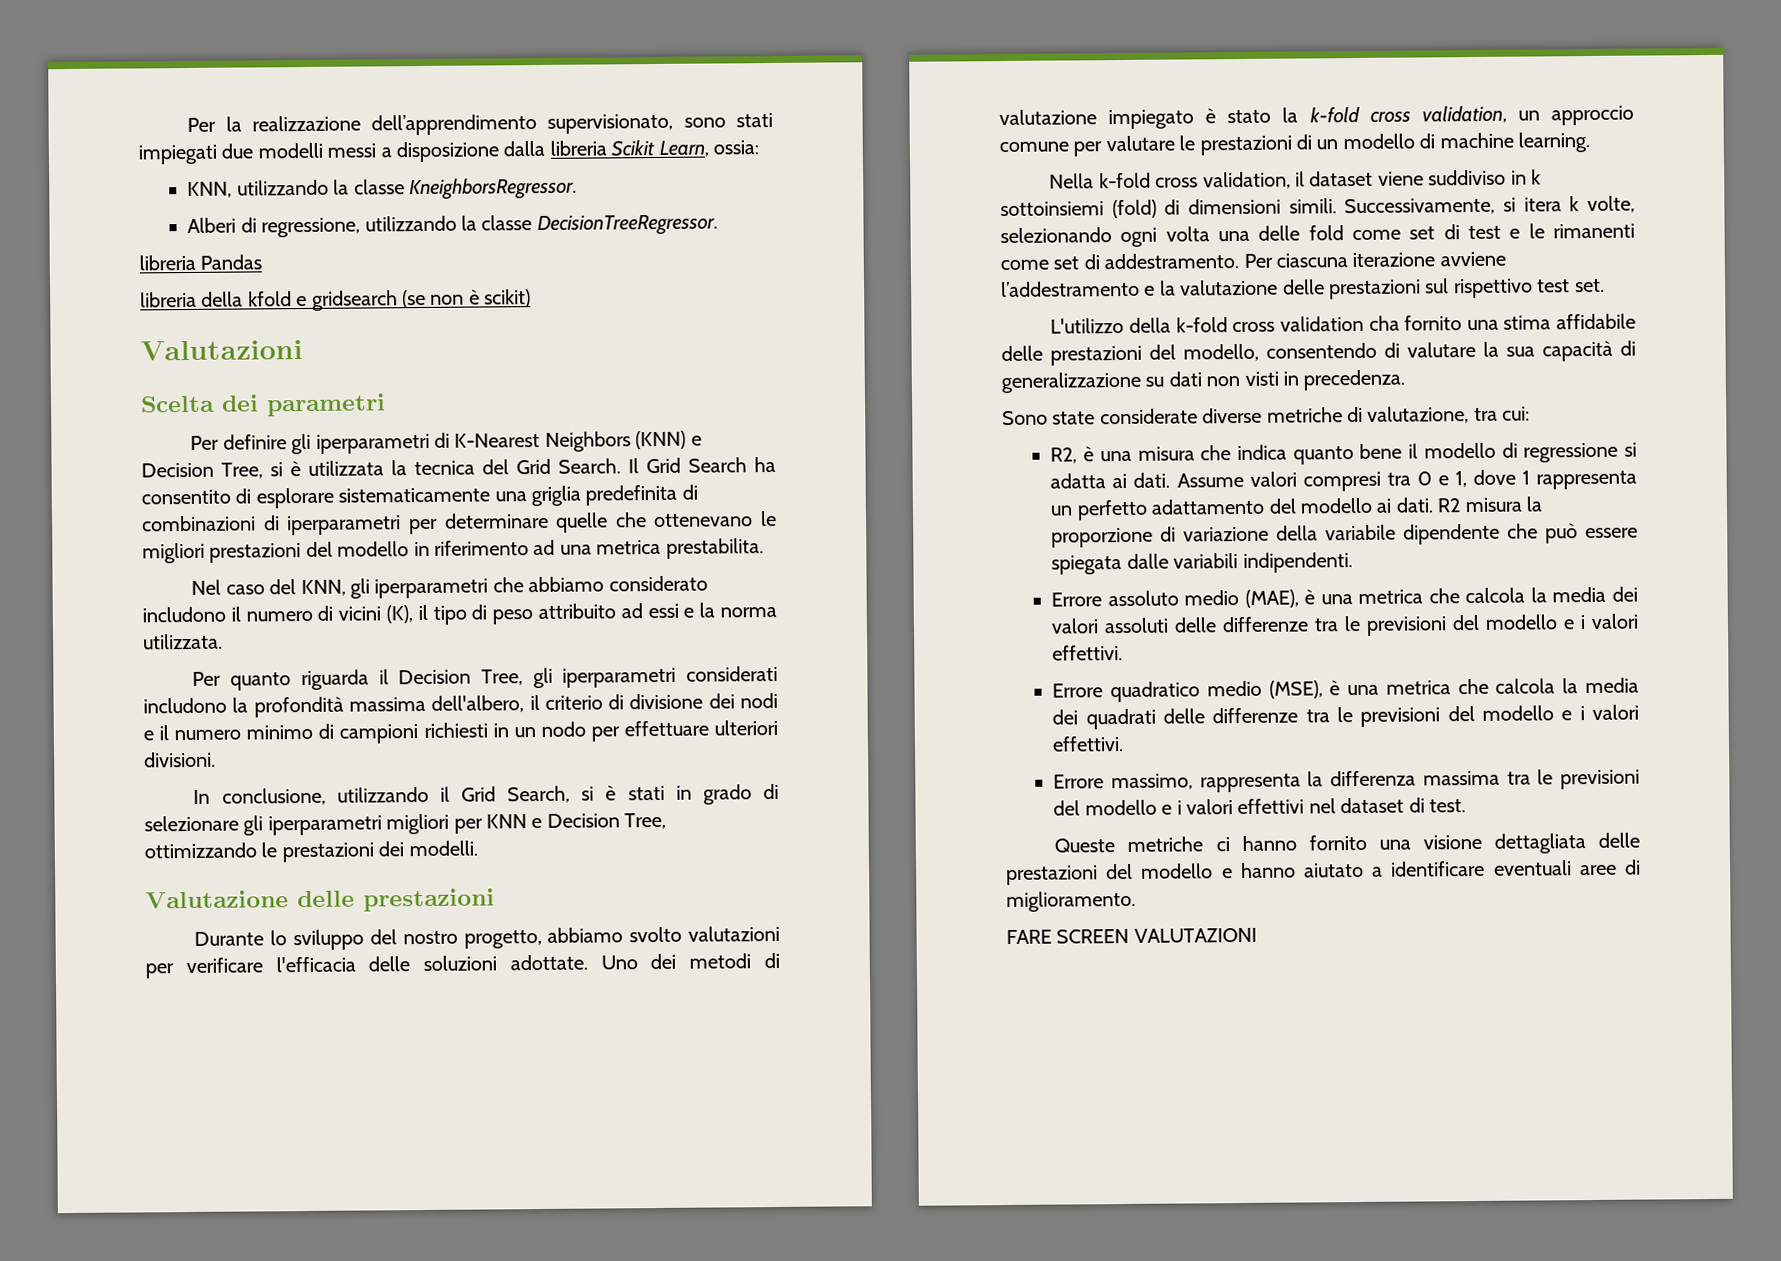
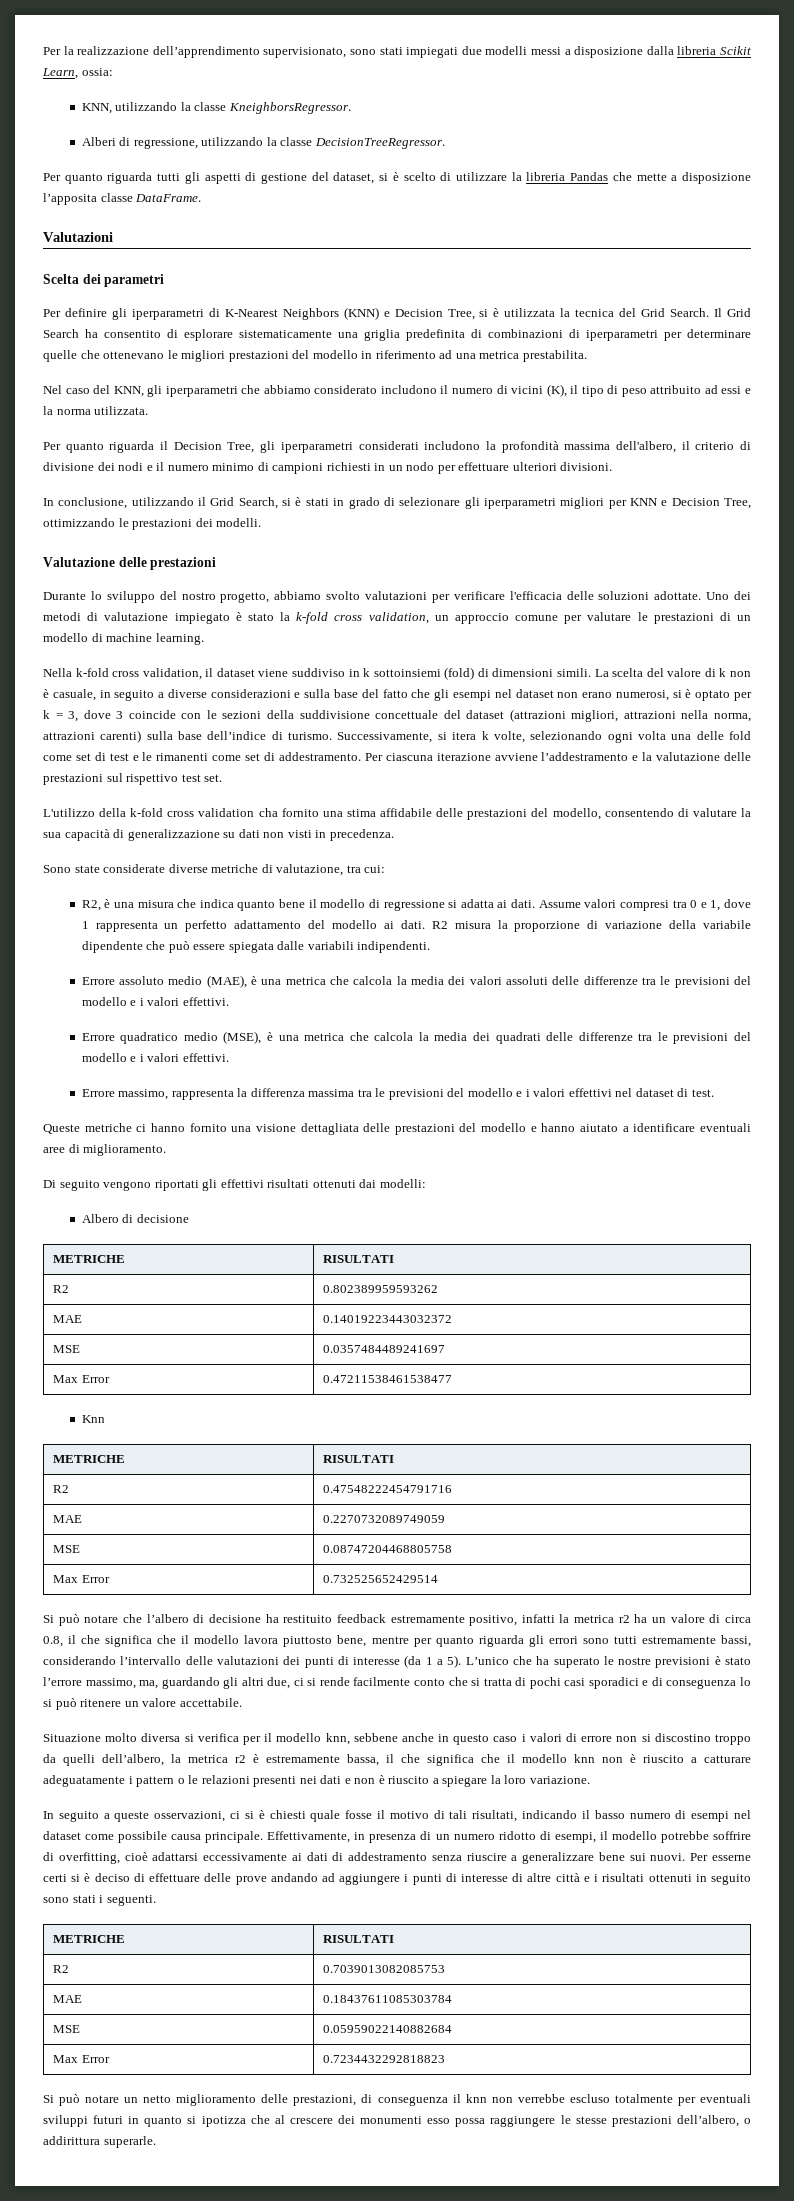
- libreria Pandas
- libreria della kfold e gridsearch (se non è scikit)
+ Per quanto riguarda tutti gli aspetti di gestione del dataset, si è scelto di utilizzare la libreria Pandas che mette a disposizione l’apposita classe DataFrame.
+ La scelta del valore di k non è casuale, in seguito a diverse considerazioni e sulla base del fatto che gli esempi nel dataset non erano numerosi, si è optato per k = 3, dove 3 coincide con le sezioni della suddivisione concettuale del dataset (attrazioni migliori, attrazioni nella norma, attrazioni carenti) sulla base dell’indice di turismo.
- FARE SCREEN VALUTAZIONI
+ Di seguito vengono riportati gli effettivi risultati ottenuti dai modelli:
+ Albero di decisione
+ METRICHE | RISULTATI
+ R2 | 0.802389959593262
+ MAE | 0.14019223443032372
+ MSE | 0.0357484489241697
+ Max Error | 0.47211538461538477
+ Knn
+ METRICHE | RISULTATI
+ R2 | 0.47548222454791716
+ MAE | 0.2270732089749059
+ MSE | 0.08747204468805758
+ Max Error | 0.732525652429514
+ Si può notare che l’albero di decisione ha restituito feedback estremamente positivo, infatti la metrica r2 ha un valore di circa 0.8, il che significa che il modello lavora piuttosto bene, mentre per quanto riguarda gli errori sono tutti estremamente bassi, considerando l’intervallo delle valutazioni dei punti di interesse (da 1 a 5). L’unico che ha superato le nostre previsioni è stato l’errore massimo, ma, guardando gli altri due, ci si rende facilmente conto che si tratta di pochi casi sporadici e di conseguenza lo si può ritenere un valore accettabile.
+ Situazione molto diversa si verifica per il modello knn, sebbene anche in questo caso i valori di errore non si discostino troppo da quelli dell’albero, la metrica r2 è estremamente bassa, il che significa che il modello knn non è riuscito a catturare adeguatamente i pattern o le relazioni presenti nei dati e non è riuscito a spiegare la loro variazione.
+ In seguito a queste osservazioni, ci si è chiesti quale fosse il motivo di tali risultati, indicando il basso numero di esempi nel dataset come possibile causa principale. Effettivamente, in presenza di un numero ridotto di esempi, il modello potrebbe soffrire di overfitting, cioè adattarsi eccessivamente ai dati di addestramento senza riuscire a generalizzare bene sui nuovi. Per esserne certi si è deciso di effettuare delle prove andando ad aggiungere i punti di interesse di altre città e i risultati ottenuti in seguito sono stati i seguenti.
+ METRICHE | RISULTATI
+ R2 | 0.7039013082085753
+ MAE | 0.18437611085303784
+ MSE | 0.05959022140882684
+ Max Error | 0.7234432292818823
+ Si può notare un netto miglioramento delle prestazioni, di conseguenza il knn non verrebbe escluso totalmente per eventuali sviluppi futuri in quanto si ipotizza che al crescere dei monumenti esso possa raggiungere le stesse prestazioni dell’albero, o addirittura superarle.

